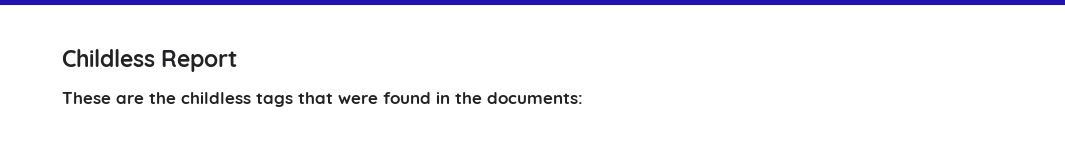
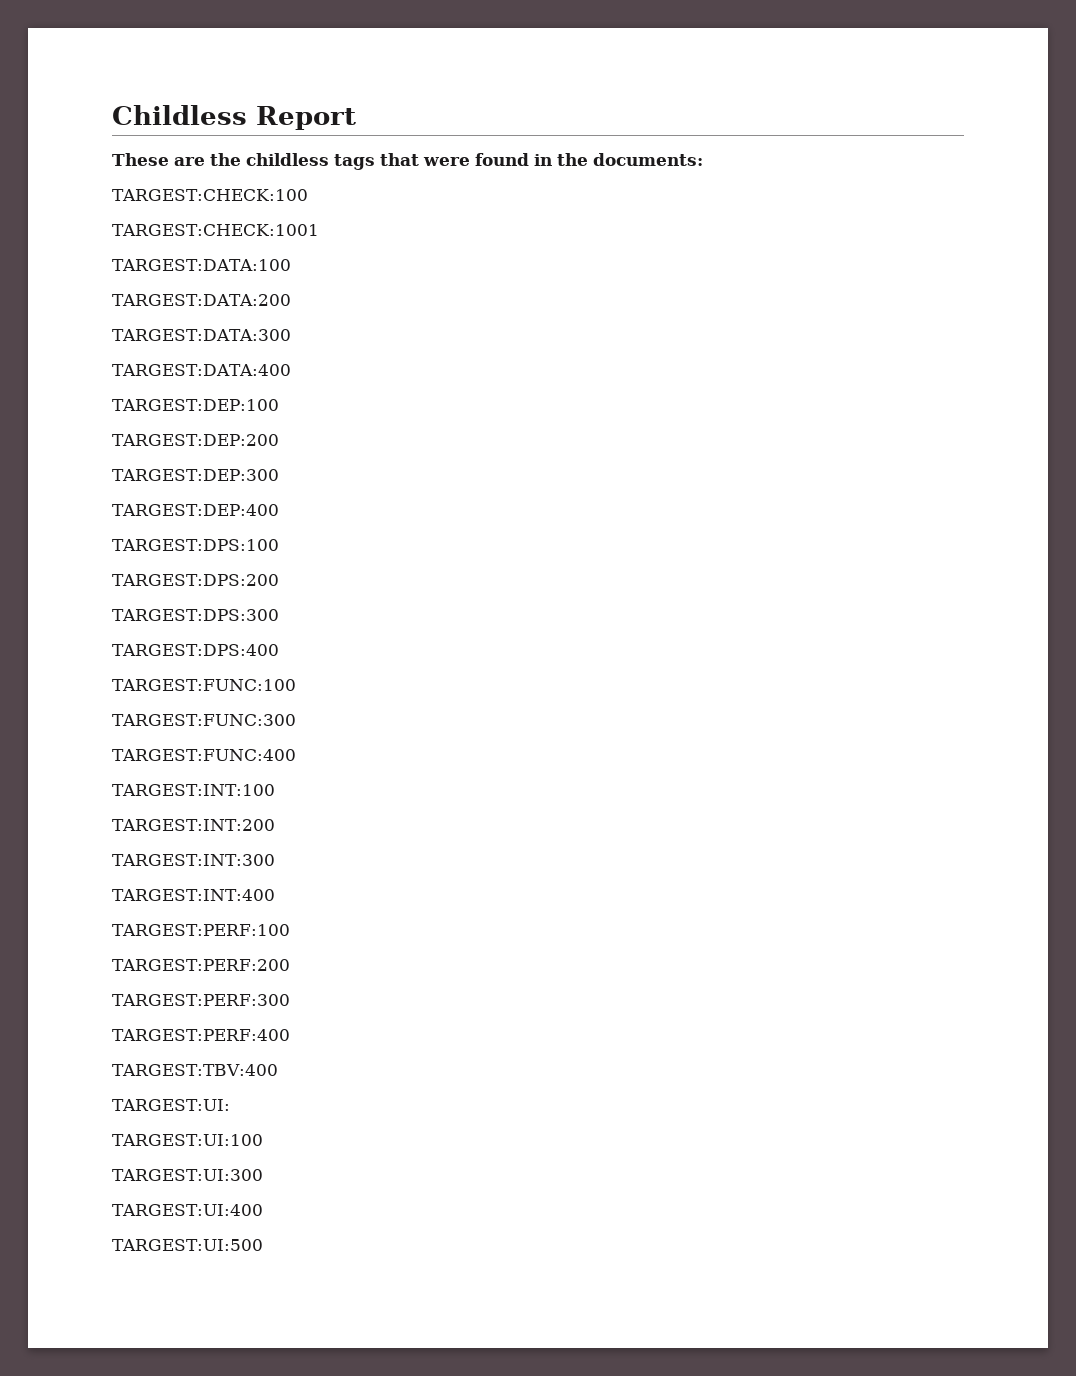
+ TARGEST:CHECK:100
+ TARGEST:CHECK:1001
+ TARGEST:DATA:100
+ TARGEST:DATA:200
+ TARGEST:DATA:300
+ TARGEST:DATA:400
+ TARGEST:DEP:100
+ TARGEST:DEP:200
+ TARGEST:DEP:300
+ TARGEST:DEP:400
+ TARGEST:DPS:100
+ TARGEST:DPS:200
+ TARGEST:DPS:300
+ TARGEST:DPS:400
+ TARGEST:FUNC:100
+ TARGEST:FUNC:300
+ TARGEST:FUNC:400
+ TARGEST:INT:100
+ TARGEST:INT:200
+ TARGEST:INT:300
+ TARGEST:INT:400
+ TARGEST:PERF:100
+ TARGEST:PERF:200
+ TARGEST:PERF:300
+ TARGEST:PERF:400
+ TARGEST:TBV:400
+ TARGEST:UI:
+ TARGEST:UI:100
+ TARGEST:UI:300
+ TARGEST:UI:400
+ TARGEST:UI:500

